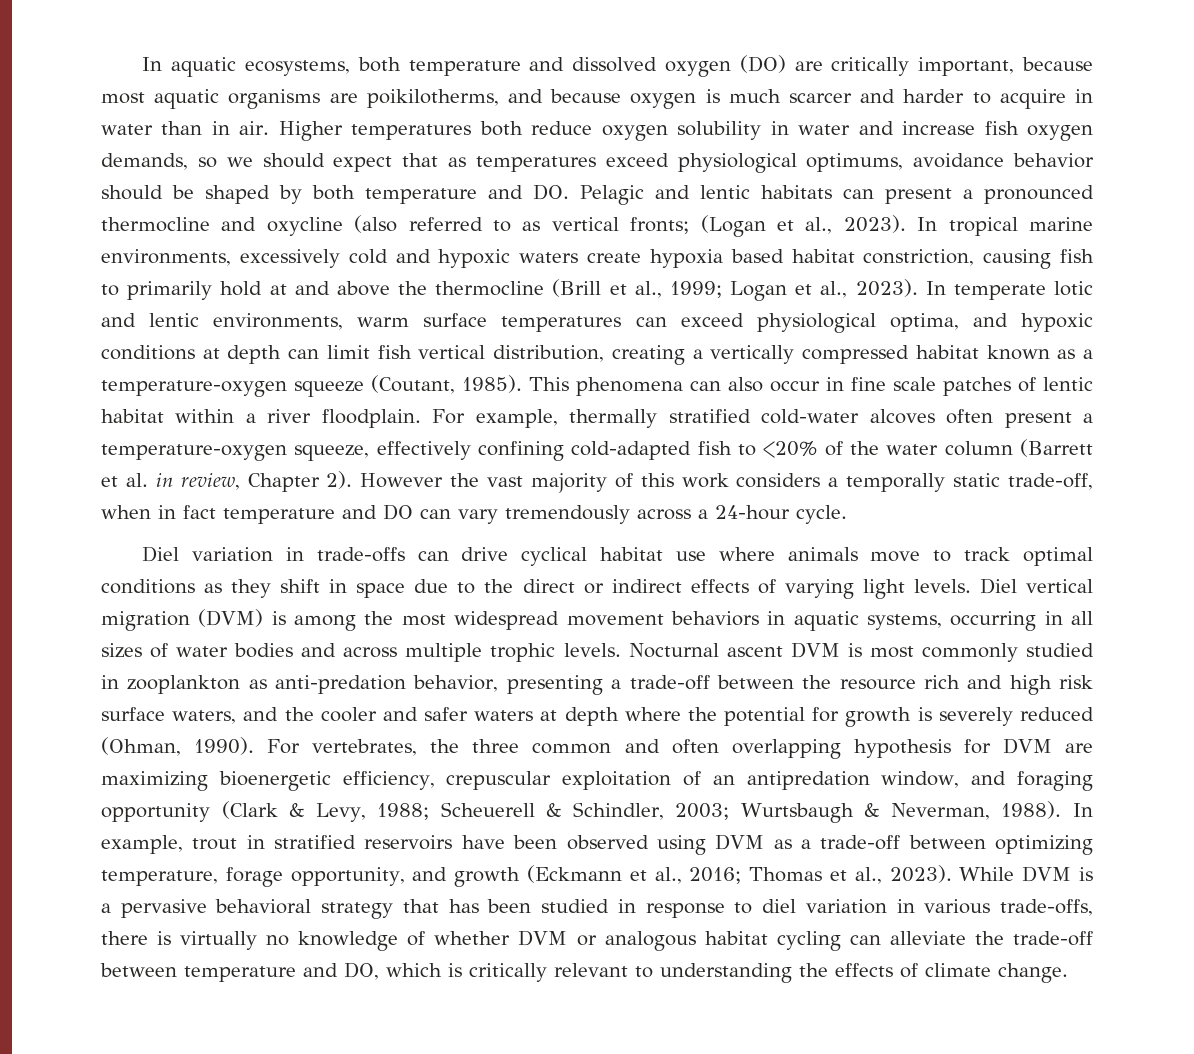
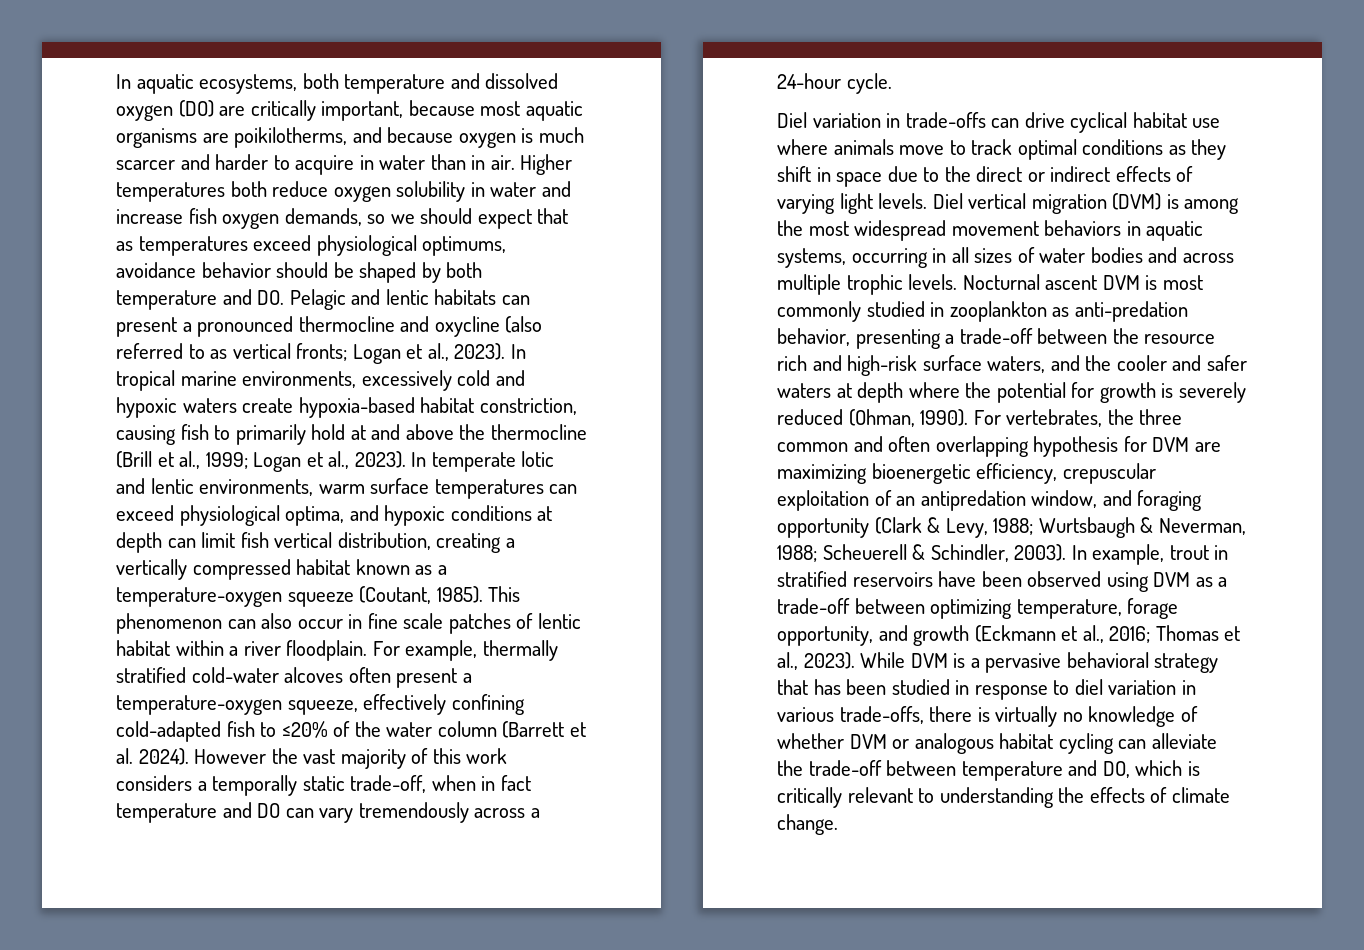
- Higher temperatures both reduce oxygen solubility in water and increase fish oxygen demands, so we should expect that as temperatures exceed physiological optimums, avoidance behavior should be shaped by both temperature and DO. Pelagic and lentic habitats can present a pronounced thermocline and oxycline (also referred to as vertical fronts; (Logan et al., 2023).
+ Higher temperatures both reduce oxygen solubility in water and increase fish oxygen demands, so we should expect that as temperatures exceed physiological optimums, avoidance behavior should be shaped by both temperature and DO. Pelagic and lentic habitats can present a pronounced thermocline and oxycline (also referred to as vertical fronts; Logan et al., 2023).
- In tropical marine environments, excessively cold and hypoxic waters create hypoxia based habitat constriction, causing fish to primarily hold at and above the thermocline (Brill et al., 1999; Logan et al., 2023).
+ In tropical marine environments, excessively cold and hypoxic waters create hypoxia-based habitat constriction, causing fish to primarily hold at and above the thermocline (Brill et al., 1999; Logan et al., 2023).
- This phenomena can also occur in fine scale patches of lentic habitat within a river floodplain.
+ This phenomenon can also occur in fine scale patches of lentic habitat within a river floodplain.
- For example, thermally stratified cold-water alcoves often present a temperature-oxygen squeeze, effectively confining cold-adapted fish to <20% of the water column (Barrett et al. in review, Chapter 2).
+ For example, thermally stratified cold-water alcoves often present a temperature-oxygen squeeze, effectively confining cold-adapted fish to ≤20% of the water column (Barrett et al. 2024).
- Nocturnal ascent DVM is most commonly studied in zooplankton as anti-predation behavior, presenting a trade-off between the resource rich and high risk surface waters, and the cooler and safer waters at depth where the potential for growth is severely reduced (Ohman, 1990).
+ Nocturnal ascent DVM is most commonly studied in zooplankton as anti-predation behavior, presenting a trade-off between the resource rich and high-risk surface waters, and the cooler and safer waters at depth where the potential for growth is severely reduced (Ohman, 1990).
- For vertebrates, the three common and often overlapping hypothesis for DVM are maximizing bioenergetic efficiency, crepuscular exploitation of an antipredation window, and foraging opportunity (Clark & Levy, 1988; Scheuerell & Schindler, 2003; Wurtsbaugh & Neverman, 1988).
+ For vertebrates, the three common and often overlapping hypothesis for DVM are maximizing bioenergetic efficiency, crepuscular exploitation of an antipredation window, and foraging opportunity (Clark & Levy, 1988; Wurtsbaugh & Neverman, 1988; Scheuerell & Schindler, 2003).

